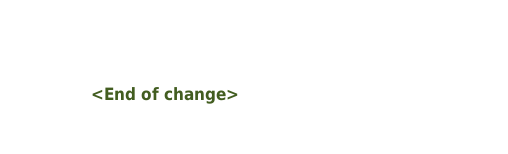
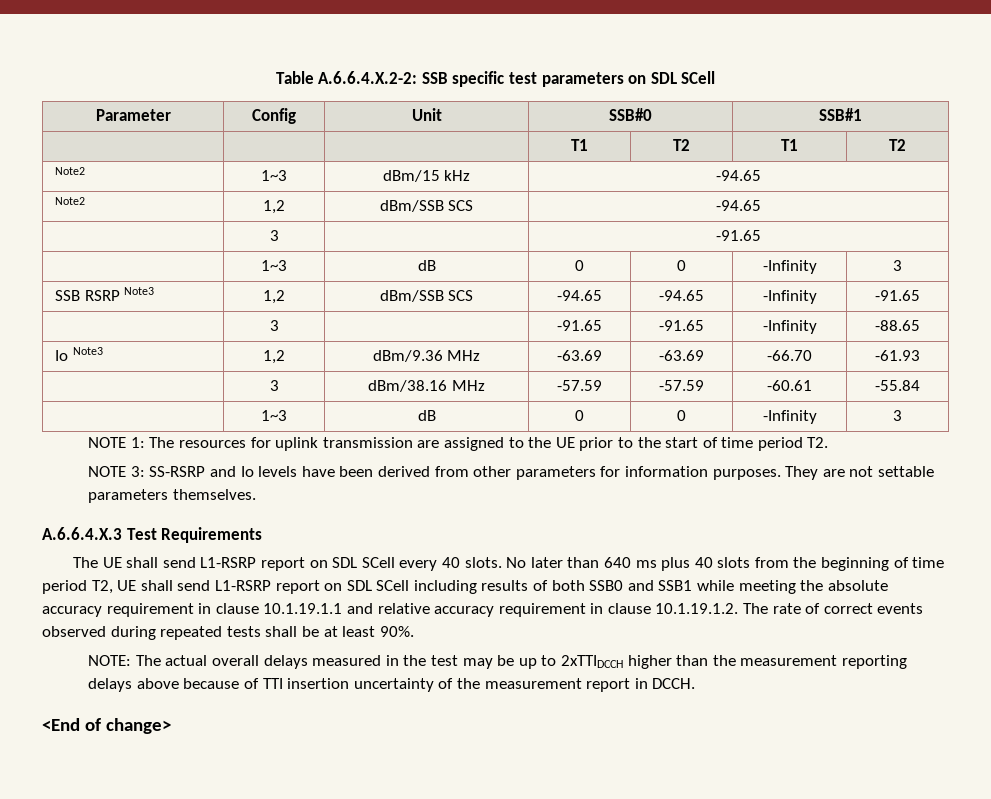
+ Table A.6.6.4.X.2-2: SSB specific test parameters on SDL SCell
+ Parameter | Config | Unit | SSB#0 | SSB#1
+ | | | T1 | T2 | T1 | T2
+ Note2 | 1~3 | dBm/15 kHz | -94.65
+ Note2 | 1,2 | dBm/SSB SCS | -94.65
+ | 3 | | -91.65
+ | 1~3 | dB | 0 | 0 | -Infinity | 3
+ SSB RSRP Note3 | 1,2 | dBm/SSB SCS | -94.65 | -94.65 | -Infinity | -91.65
+ | 3 | | -91.65 | -91.65 | -Infinity | -88.65
+ Io Note3 | 1,2 | dBm/9.36 MHz | -63.69 | -63.69 | -66.70 | -61.93
+ | 3 | dBm/38.16 MHz | -57.59 | -57.59 | -60.61 | -55.84
+ | 1~3 | dB | 0 | 0 | -Infinity | 3
+ NOTE 1: The resources for uplink transmission are assigned to the UE prior to the start of time period T2.
+ NOTE 3: SS-RSRP and Io levels have been derived from other parameters for information purposes. They are not settable parameters themselves.
+ A.6.6.4.X.3 Test Requirements
+ The UE shall send L1-RSRP report on SDL SCell every 40 slots. No later than 640 ms plus 40 slots from the beginning of time period T2, UE shall send L1-RSRP report on SDL SCell including results of both SSB0 and SSB1 while meeting the absolute accuracy requirement in clause 10.1.19.1.1 and relative accuracy requirement in clause 10.1.19.1.2. The rate of correct events observed during repeated tests shall be at least 90%.
+ NOTE: The actual overall delays measured in the test may be up to 2xTTIDCCH higher than the measurement reporting delays above because of TTI insertion uncertainty of the measurement report in DCCH.

